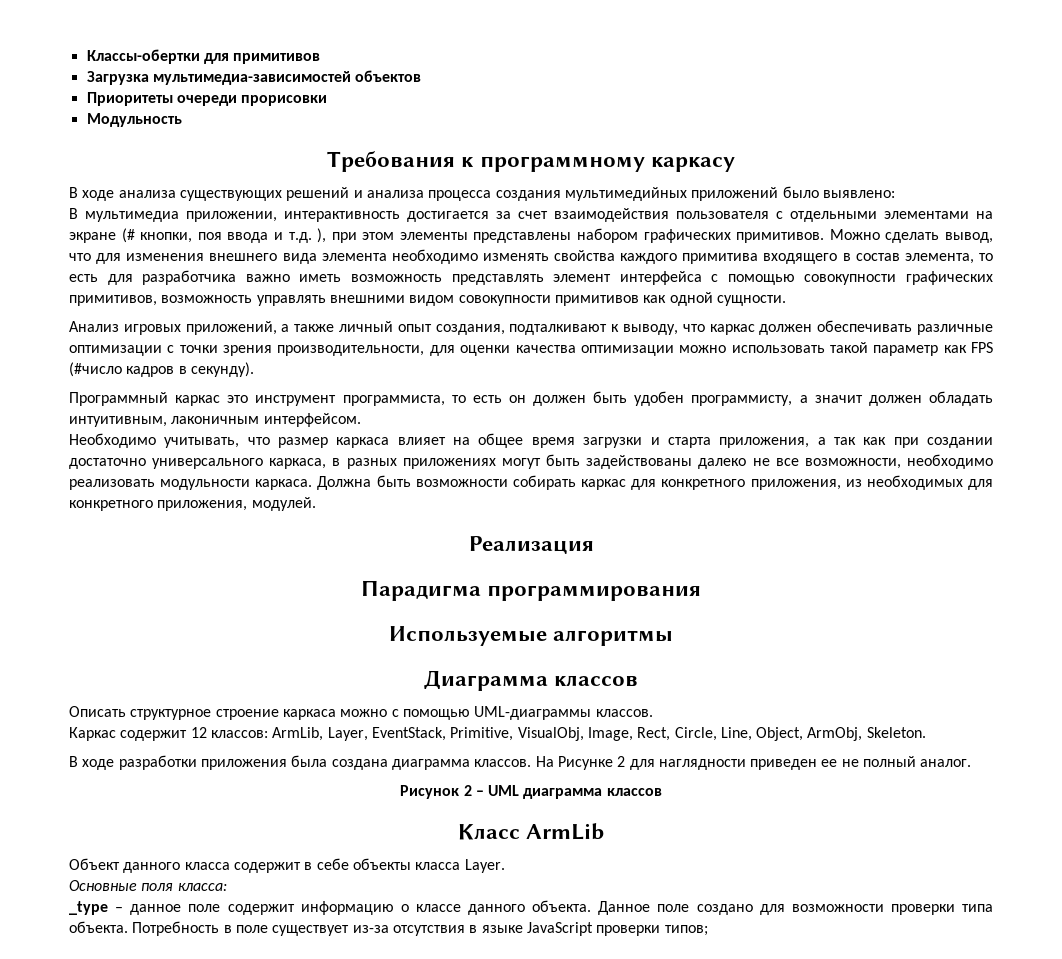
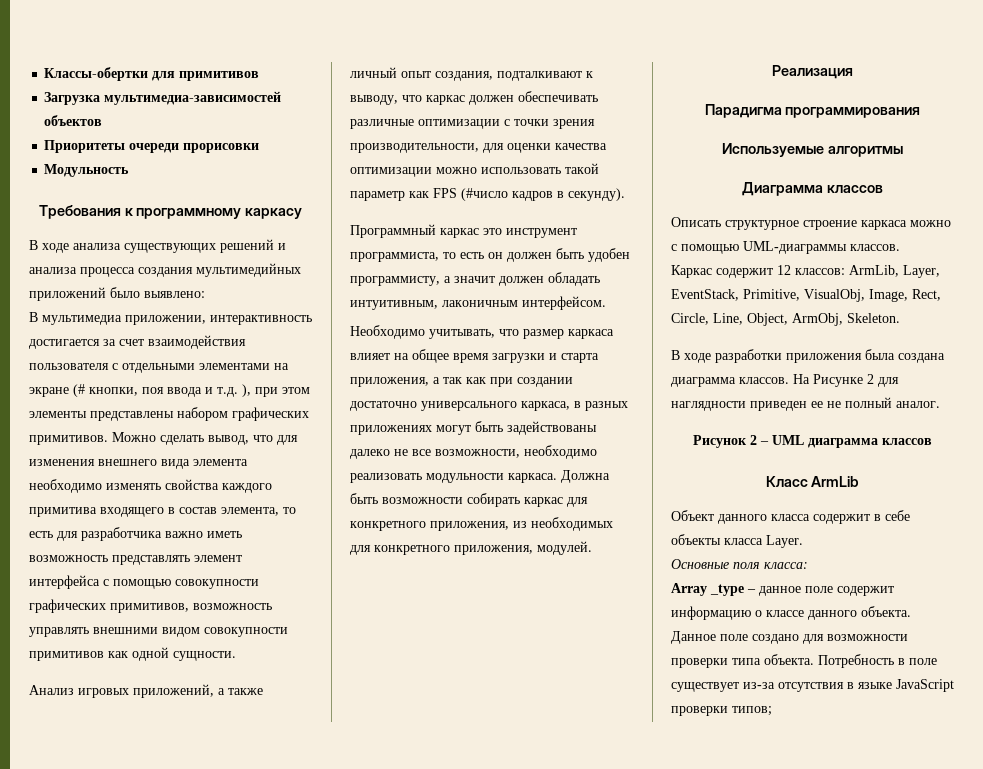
- _type – данное поле содержит информацию о классе данного объекта.
+ Array _type – данное поле содержит информацию о классе данного объекта.

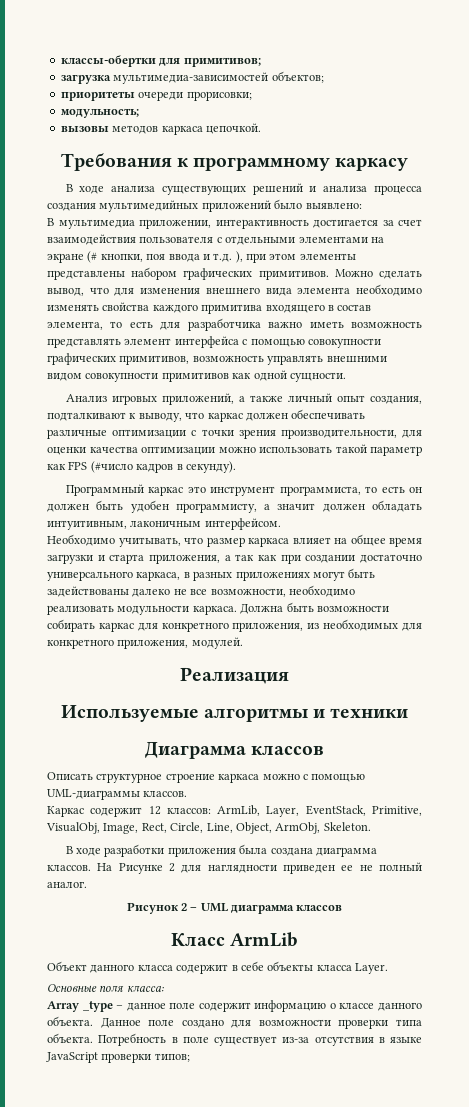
- Классы-обертки для примитивов
- Загрузка мультимедиа-зависимостей объектов
- Приоритеты очереди прорисовки
- Модульность
+ классы-обертки для примитивов;
+ загрузка мультимедиа-зависимостей объектов;
+ приоритеты очереди прорисовки;
+ модульность;
+ вызовы методов каркаса цепочкой.
- Парадигма программирования
- Используемые алгоритмы
+ Используемые алгоритмы и техники

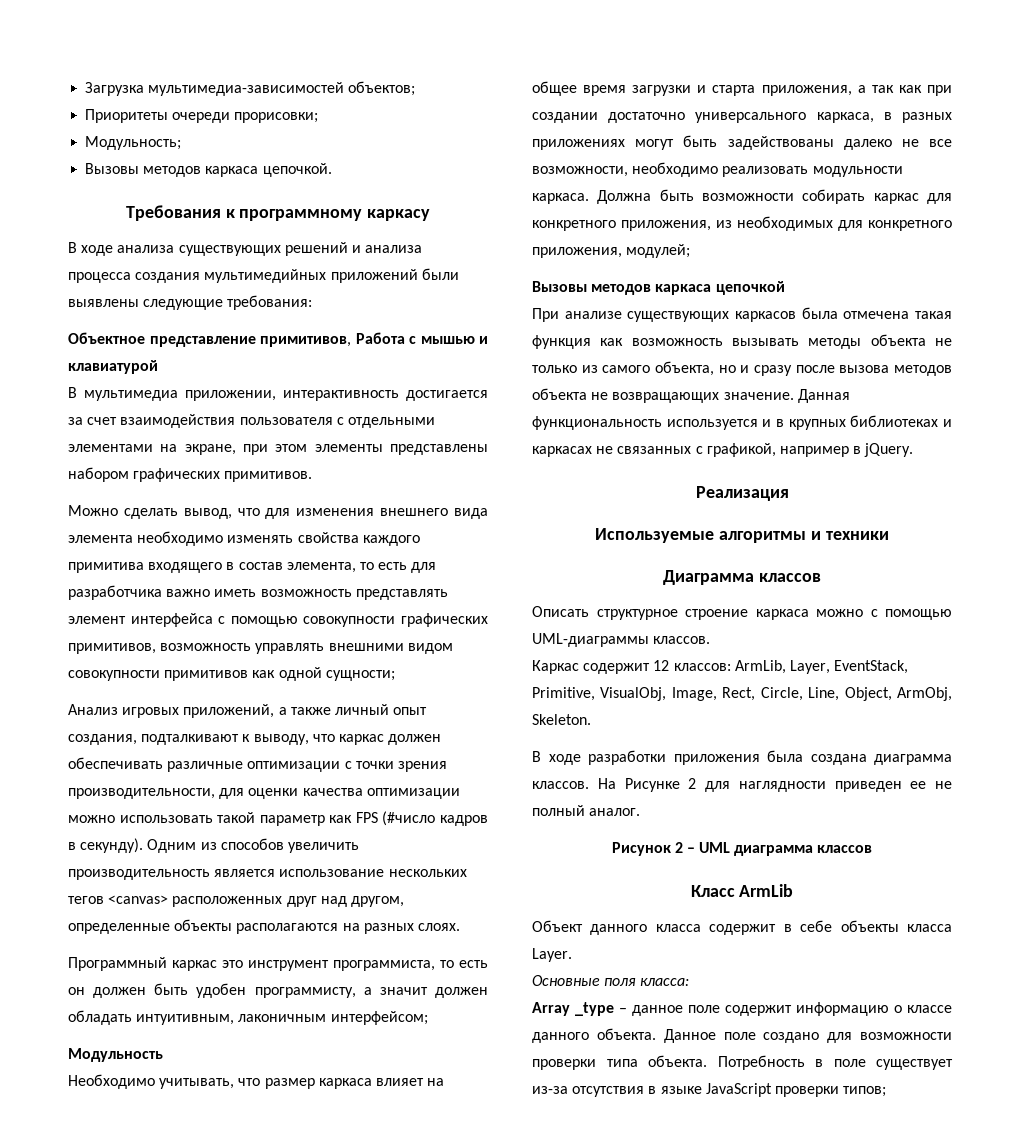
- классы-обертки для примитивов;
- загрузка мультимедиа-зависимостей объектов;
+ Загрузка мультимедиа-зависимостей объектов;
- приоритеты очереди прорисовки;
+ Приоритеты очереди прорисовки;
- модульность;
- вызовы методов каркаса цепочкой.
+ Модульность;
+ Вызовы методов каркаса цепочкой.
- В ходе анализа существующих решений и анализа процесса создания мультимедийных приложений было выявлено:
+ В ходе анализа существующих решений и анализа процесса создания мультимедийных приложений были выявлены следующие требования:
+ Объектное представление примитивов, Работа с мышью и клавиатурой
- В мультимедиа приложении, интерактивность достигается за счет взаимодействия пользователя с отдельными элементами на экране (# кнопки, поя ввода и т.д. ), при этом элементы представлены набором графических примитивов. Можно сделать вывод, что для изменения внешнего вида элемента необходимо изменять свойства каждого примитива входящего в состав элемента, то есть для разработчика важно иметь возможность представлять элемент интерфейса с помощью совокупности графических примитивов, возможность управлять внешними видом совокупности примитивов как одной сущности.
+ В мультимедиа приложении, интерактивность достигается за счет взаимодействия пользователя с отдельными элементами на экране, при этом элементы представлены набором графических примитивов.
+ Можно сделать вывод, что для изменения внешнего вида элемента необходимо изменять свойства каждого примитива входящего в состав элемента, то есть для разработчика важно иметь возможность представлять элемент интерфейса с помощью совокупности графических примитивов, возможность управлять внешними видом совокупности примитивов как одной сущности;
+ Одним из способов увеличить производительность является использование нескольких тегов <canvas> расположенных друг над другом, определенные объекты располагаются на разных слоях.
- Программный каркас это инструмент программиста, то есть он должен быть удобен программисту, а значит должен обладать интуитивным, лаконичным интерфейсом.
+ Программный каркас это инструмент программиста, то есть он должен быть удобен программисту, а значит должен обладать интуитивным, лаконичным интерфейсом;
+ Модульность
- Должна быть возможности собирать каркас для конкретного приложения, из необходимых для конкретного приложения, модулей.
+ Должна быть возможности собирать каркас для конкретного приложения, из необходимых для конкретного приложения, модулей;
+ Вызовы методов каркаса цепочкой
+ При анализе существующих каркасов была отмечена такая функция как возможность вызывать методы объекта не только из самого объекта, но и сразу после вызова методов объекта не возвращающих значение. Данная функциональность используется и в крупных библиотеках и каркасах не связанных с графикой, например в jQuery.

